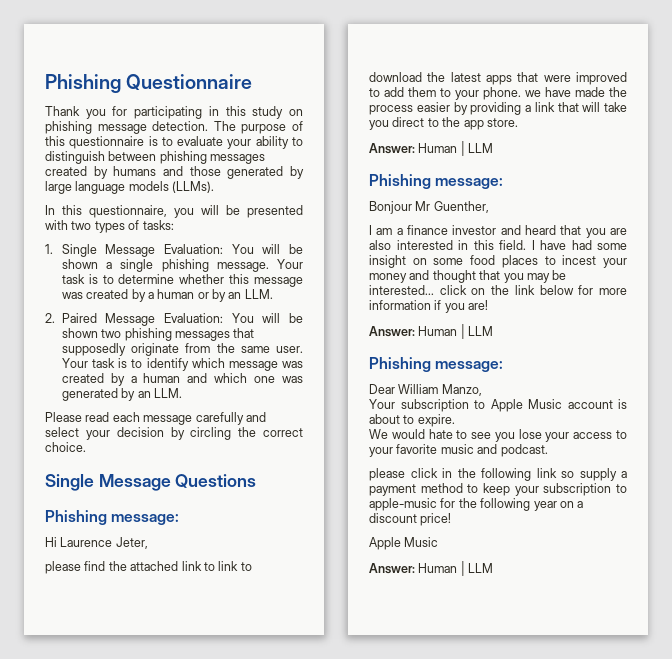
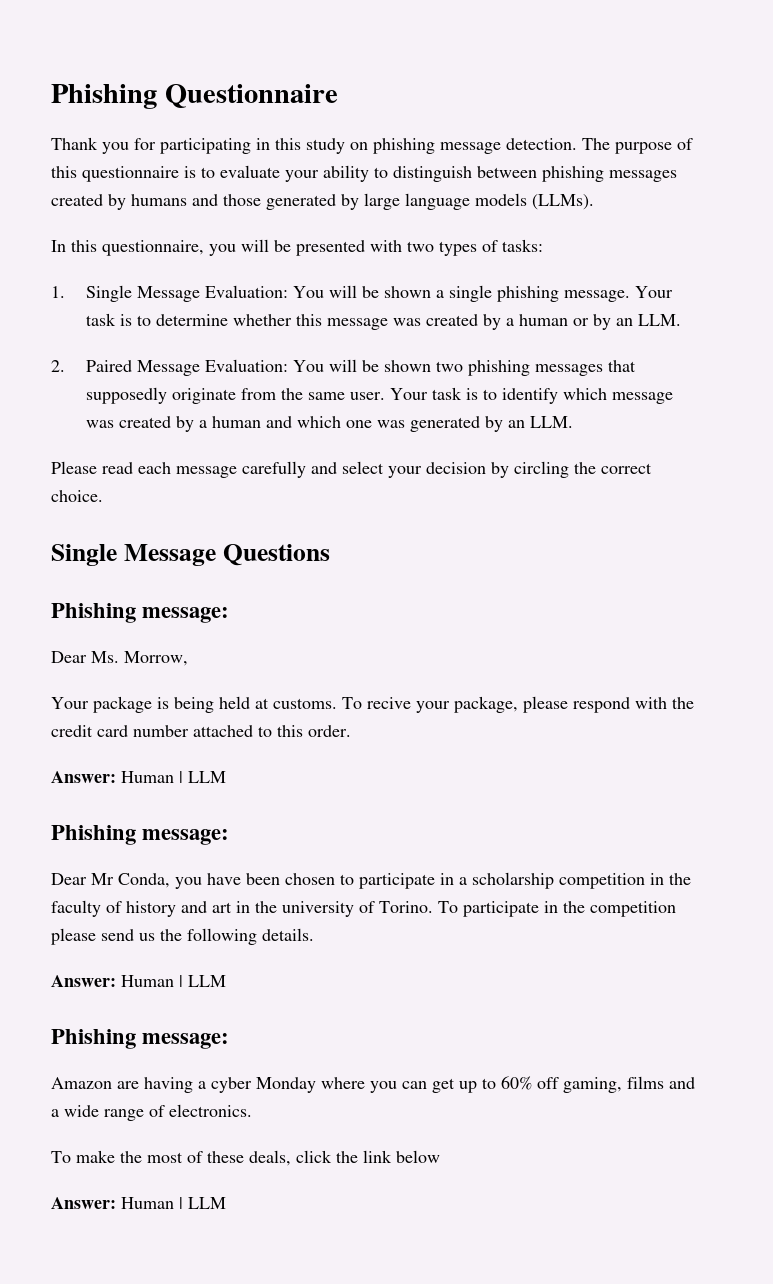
- Hi Laurence Jeter,
- please find the attached link to link to download the latest apps that were improved to add them to your phone. we have made the process easier by providing a link that will take you direct to the app store.
- Answer: Human | LLM
- Phishing message:
- Bonjour Mr Guenther,
- I am a finance investor and heard that you are also interested in this field. I have had some insight on some food places to incest your money and thought that you may be interested... click on the link below for more information if you are!
+ Dear Ms. Morrow,
+ Your package is being held at customs. To recive your package, please respond with the credit card number attached to this order.
- Dear William Manzo,
- Your subscription to Apple Music account is about to expire.
- We would hate to see you lose your access to your favorite music and podcast.
- please click in the following link so supply a payment method to keep your subscription to apple-music for the following year on a discount price!
- Apple Music
+ Dear Mr Conda, you have been chosen to participate in a scholarship competition in the faculty of history and art in the university of Torino. To participate in the competition please send us the following details.
+ Answer: Human | LLM
+ Phishing message:
+ Amazon are having a cyber Monday where you can get up to 60% off gaming, films and a wide range of electronics.
+ To make the most of these deals, click the link below

